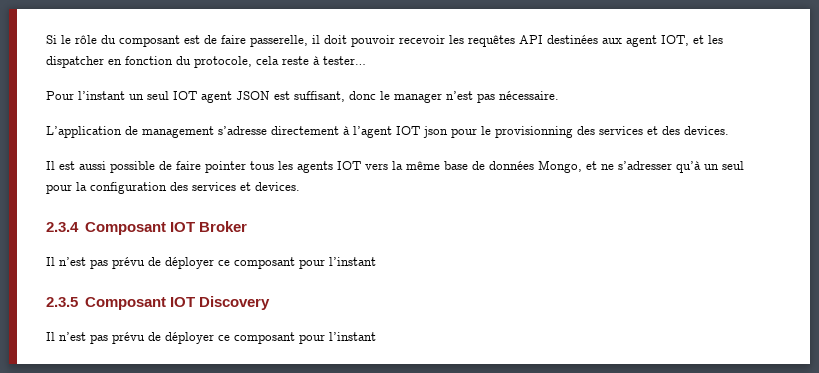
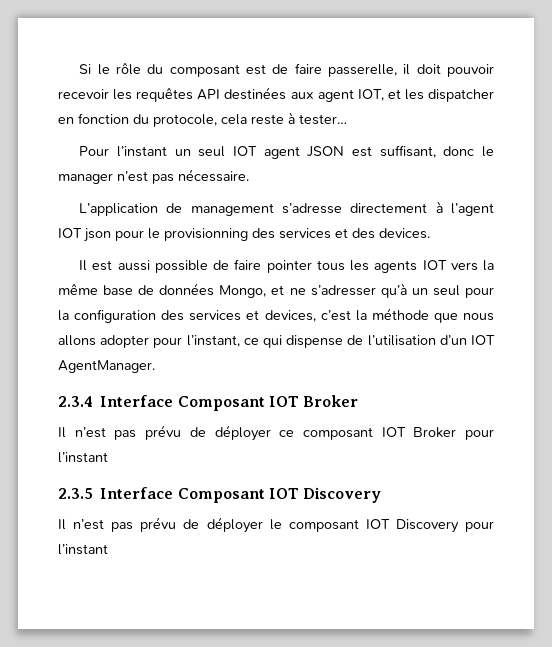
- Il est aussi possible de faire pointer tous les agents IOT vers la même base de données Mongo, et ne s’adresser qu’à un seul pour la configuration des services et devices.
+ Il est aussi possible de faire pointer tous les agents IOT vers la même base de données Mongo, et ne s’adresser qu’à un seul pour la configuration des services et devices, c’est la méthode que nous allons adopter pour l’instant, ce qui dispense de l’utilisation d’un IOT AgentManager.
- 2.3.4 Composant IOT Broker
- Il n’est pas prévu de déployer ce composant pour l’instant
+ 2.3.4 Interface Composant IOT Broker
+ Il n’est pas prévu de déployer ce composant IOT Broker pour l’instant
- 2.3.5 Composant IOT Discovery
- Il n’est pas prévu de déployer ce composant pour l’instant
+ 2.3.5 Interface Composant IOT Discovery
+ Il n’est pas prévu de déployer le composant IOT Discovery pour l’instant

